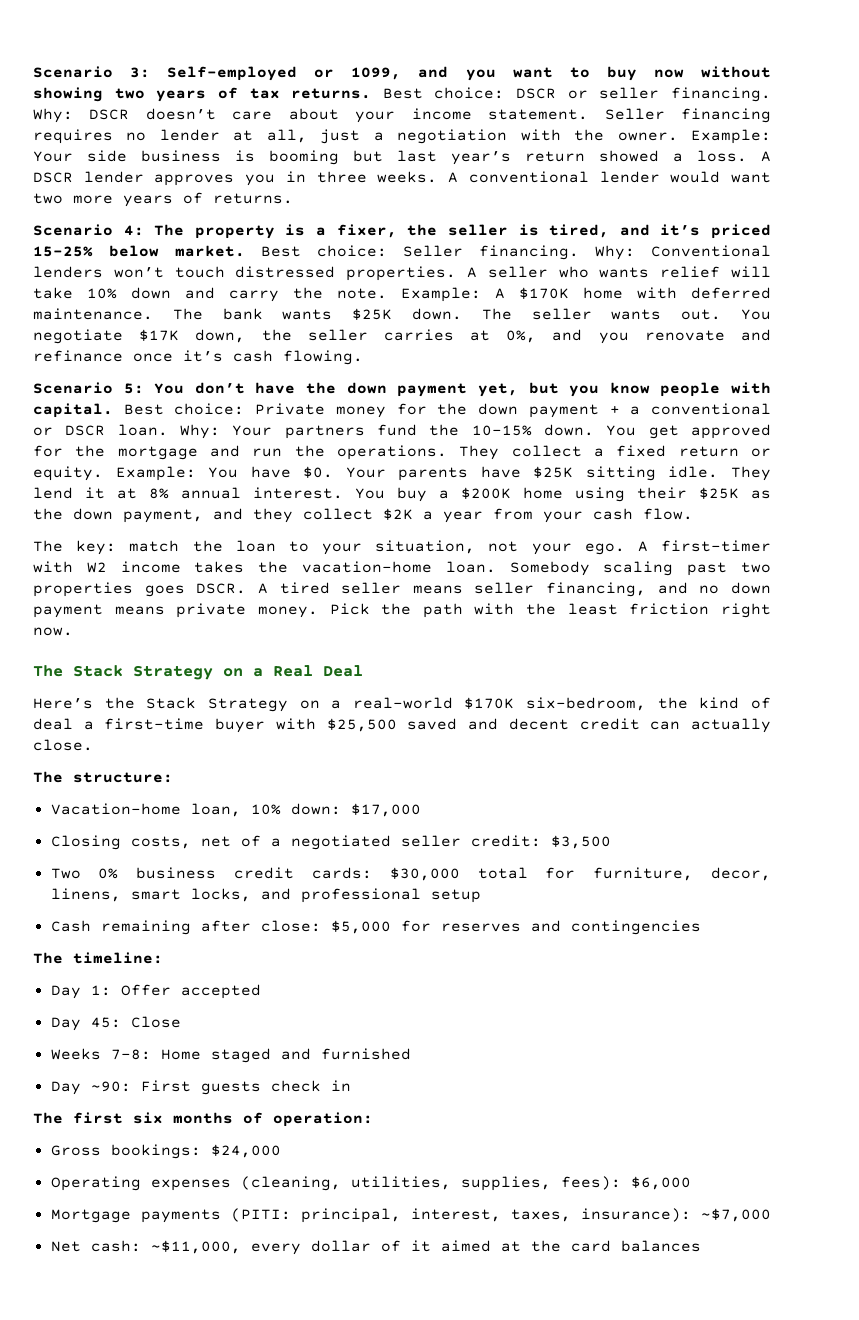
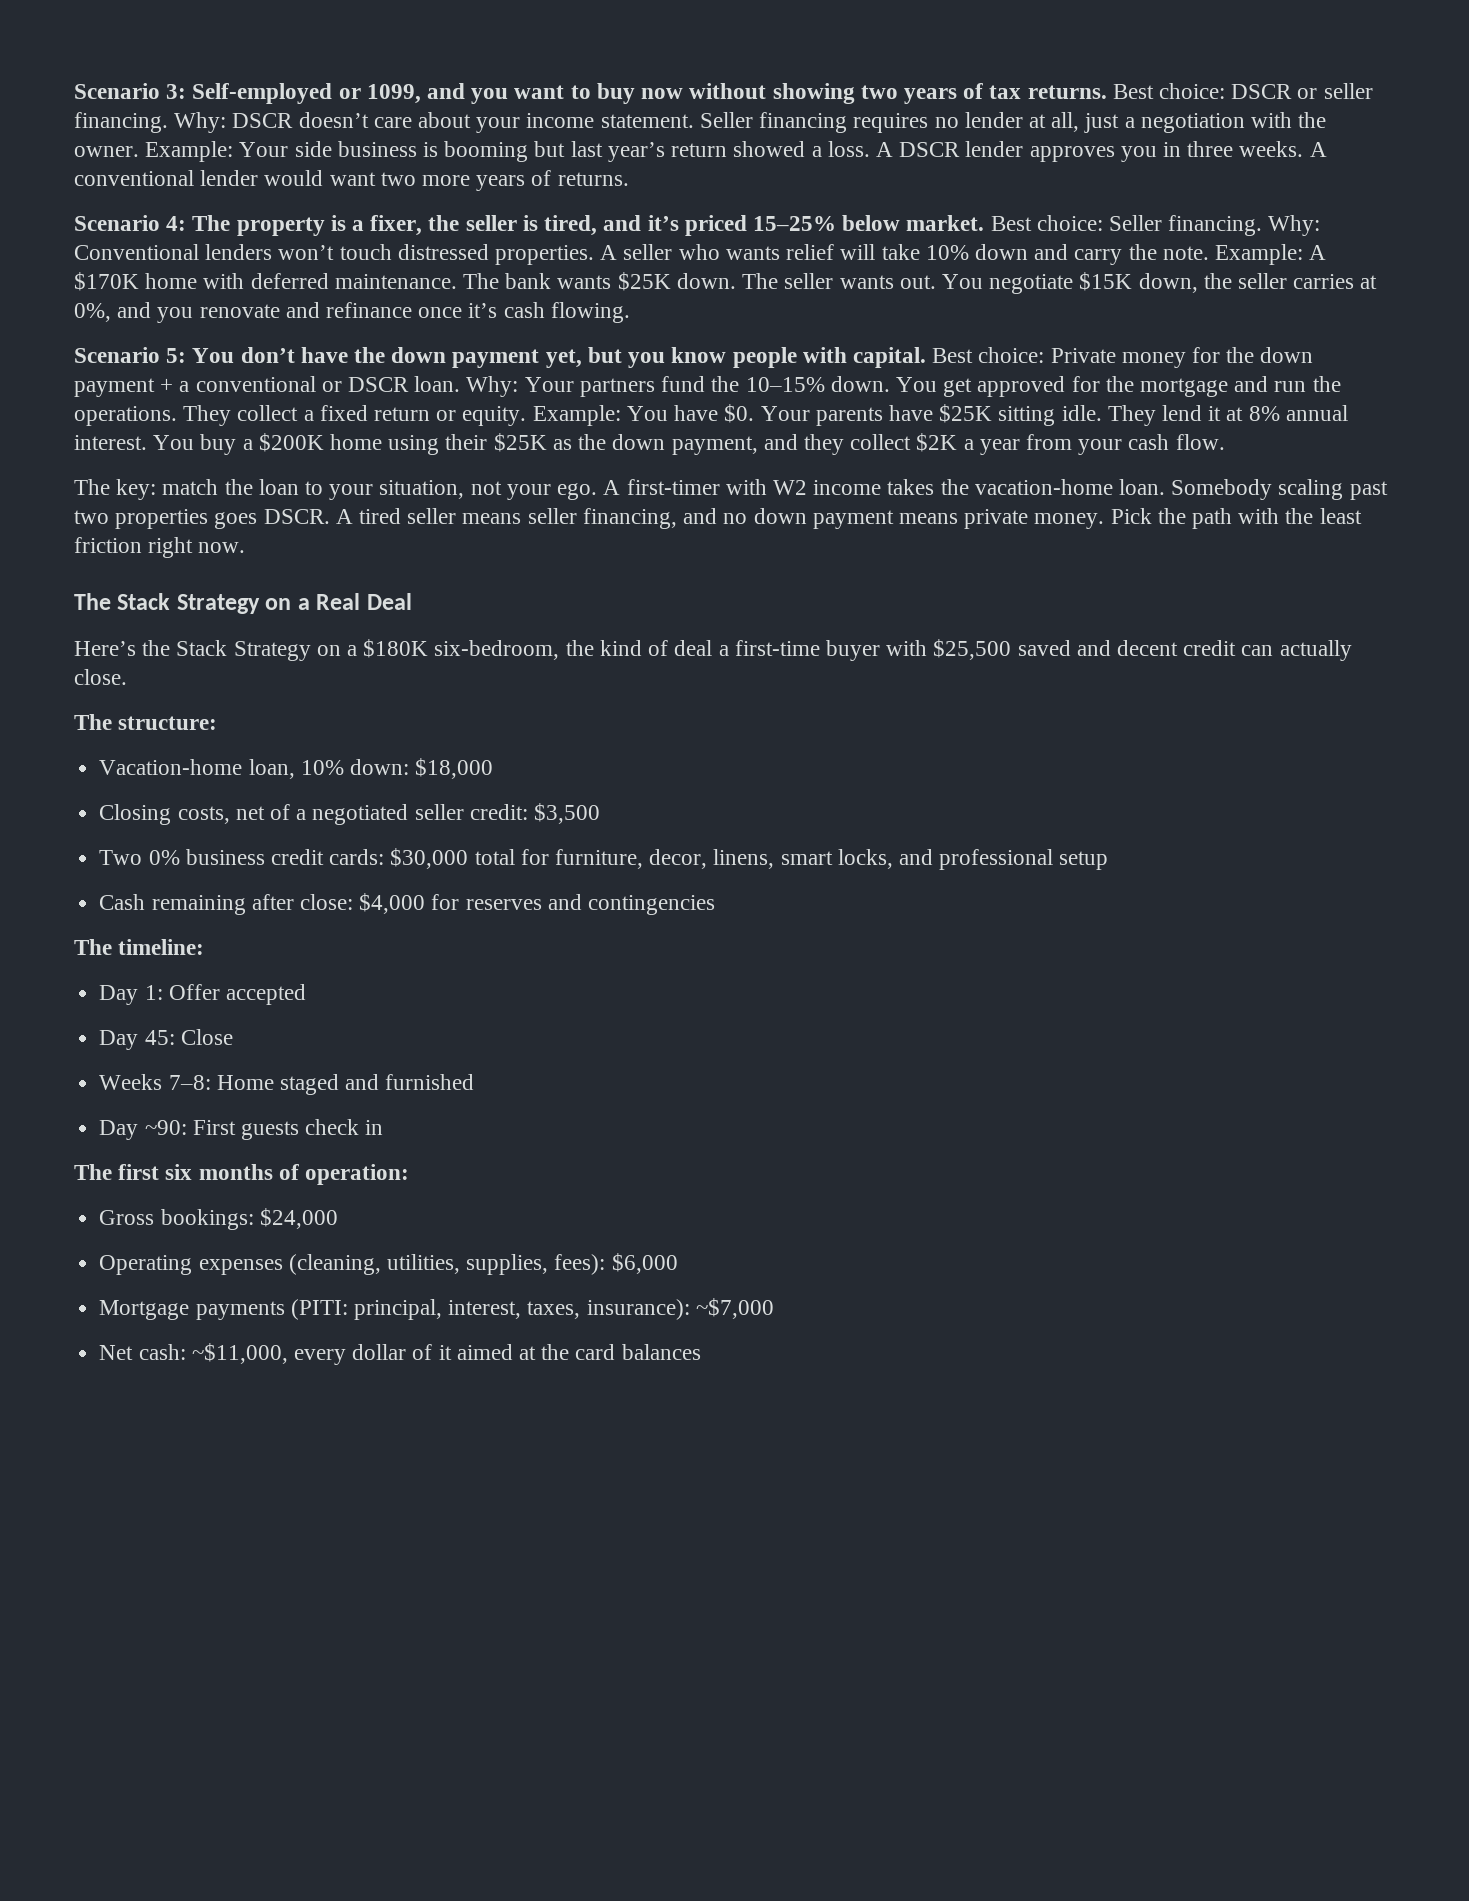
- You negotiate $17K down, the seller carries at 0%, and you renovate and refinance once it’s cash flowing.
+ You negotiate $15K down, the seller carries at 0%, and you renovate and refinance once it’s cash flowing.
- Here’s the Stack Strategy on a real-world $170K six-bedroom, the kind of deal a first-time buyer with $25,500 saved and decent credit can actually close.
+ Here’s the Stack Strategy on a $180K six-bedroom, the kind of deal a first-time buyer with $25,500 saved and decent credit can actually close.
- Vacation-home loan, 10% down: $17,000
+ Vacation-home loan, 10% down: $18,000
- Cash remaining after close: $5,000 for reserves and contingencies
+ Cash remaining after close: $4,000 for reserves and contingencies

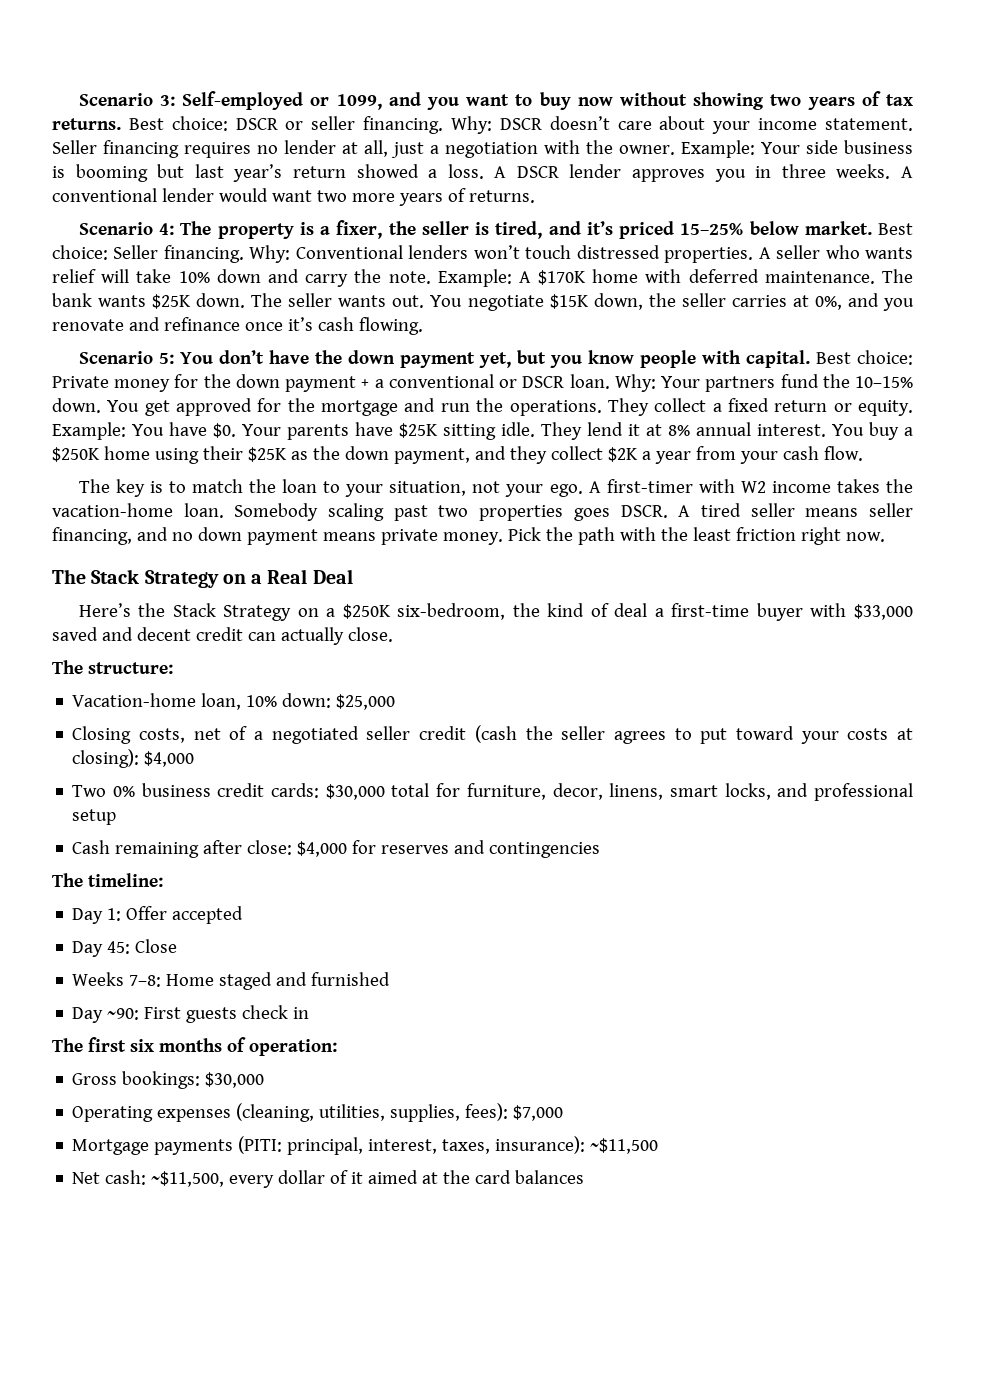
- You buy a $200K home using their $25K as the down payment, and they collect $2K a year from your cash flow.
+ You buy a $250K home using their $25K as the down payment, and they collect $2K a year from your cash flow.
- The key: match the loan to your situation, not your ego.
+ The key is to match the loan to your situation, not your ego.
- Here’s the Stack Strategy on a $180K six-bedroom, the kind of deal a first-time buyer with $25,500 saved and decent credit can actually close.
+ Here’s the Stack Strategy on a $250K six-bedroom, the kind of deal a first-time buyer with $33,000 saved and decent credit can actually close.
- Vacation-home loan, 10% down: $18,000
+ Vacation-home loan, 10% down: $25,000
- Closing costs, net of a negotiated seller credit: $3,500
+ Closing costs, net of a negotiated seller credit (cash the seller agrees to put toward your costs at closing): $4,000
- Gross bookings: $24,000
+ Gross bookings: $30,000
- Operating expenses (cleaning, utilities, supplies, fees): $6,000
+ Operating expenses (cleaning, utilities, supplies, fees): $7,000
- Mortgage payments (PITI: principal, interest, taxes, insurance): ~$7,000
+ Mortgage payments (PITI: principal, interest, taxes, insurance): ~$11,500
- Net cash: ~$11,000, every dollar of it aimed at the card balances
+ Net cash: ~$11,500, every dollar of it aimed at the card balances

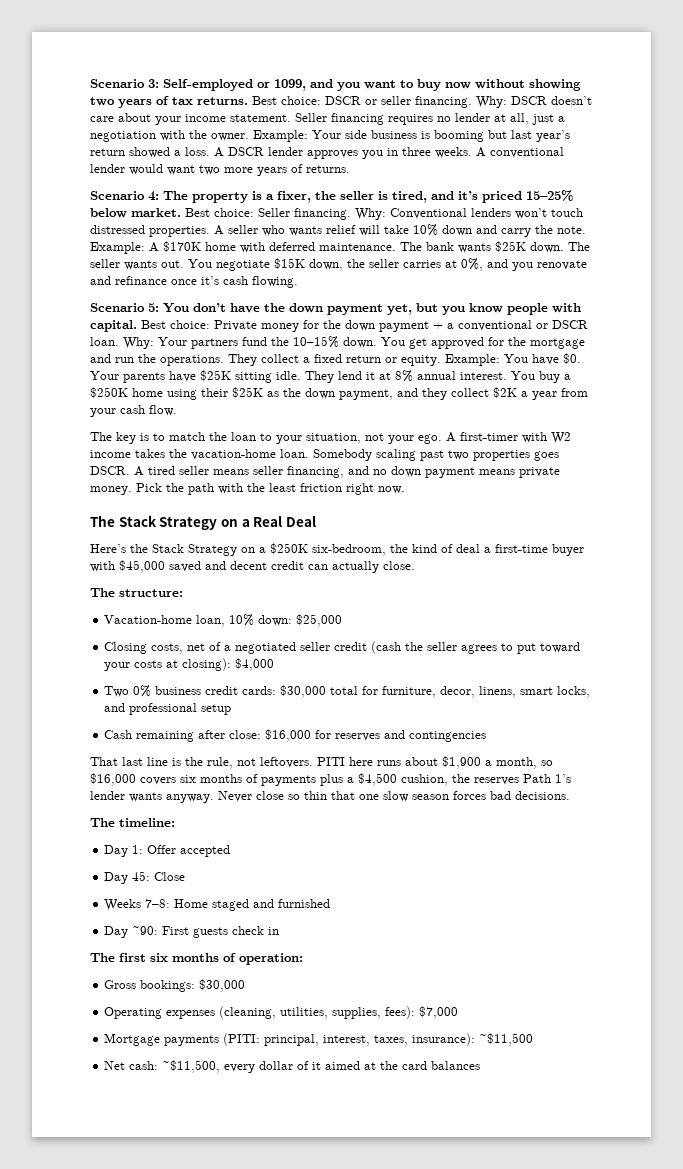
- Here’s the Stack Strategy on a $250K six-bedroom, the kind of deal a first-time buyer with $33,000 saved and decent credit can actually close.
+ Here’s the Stack Strategy on a $250K six-bedroom, the kind of deal a first-time buyer with $45,000 saved and decent credit can actually close.
- Cash remaining after close: $4,000 for reserves and contingencies
+ Cash remaining after close: $16,000 for reserves and contingencies
+ That last line is the rule, not leftovers. PITI here runs about $1,900 a month, so $16,000 covers six months of payments plus a $4,500 cushion, the reserves Path 1’s lender wants anyway. Never close so thin that one slow season forces bad decisions.

